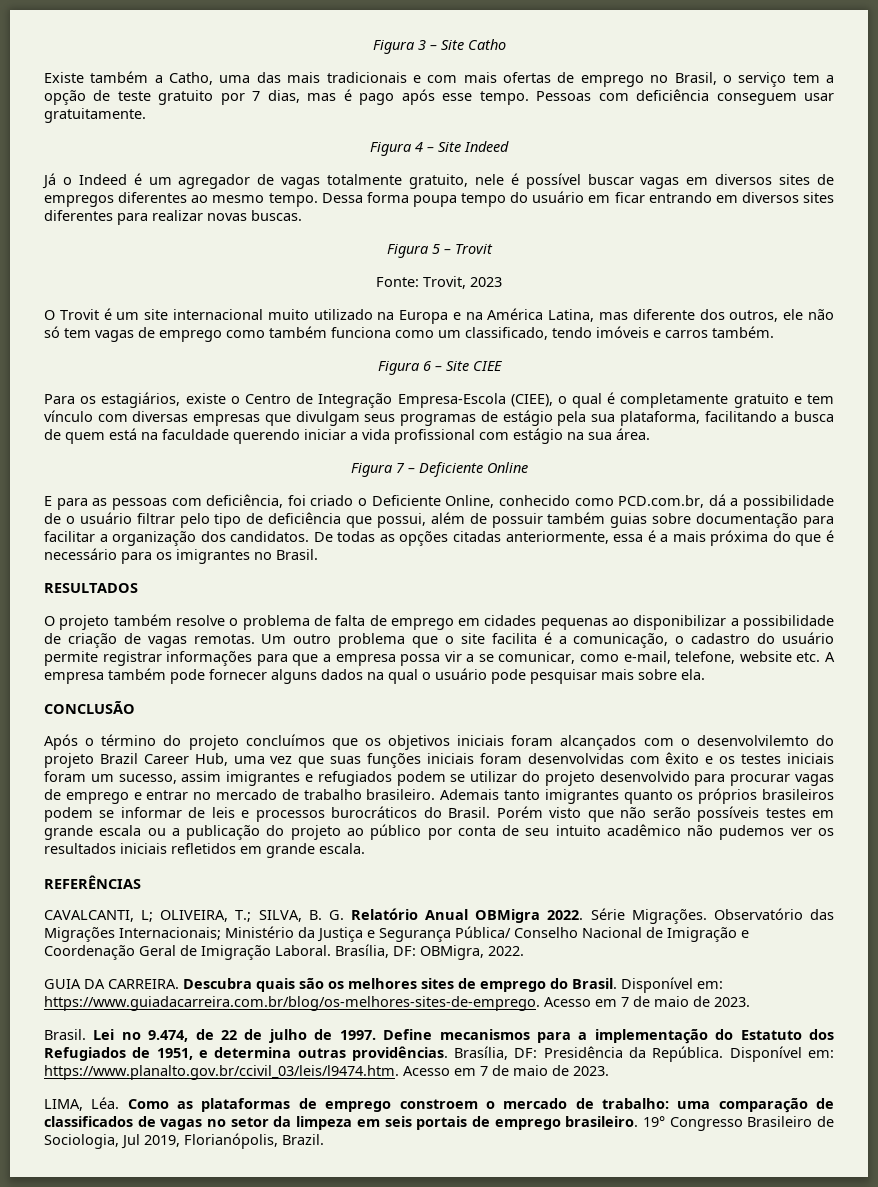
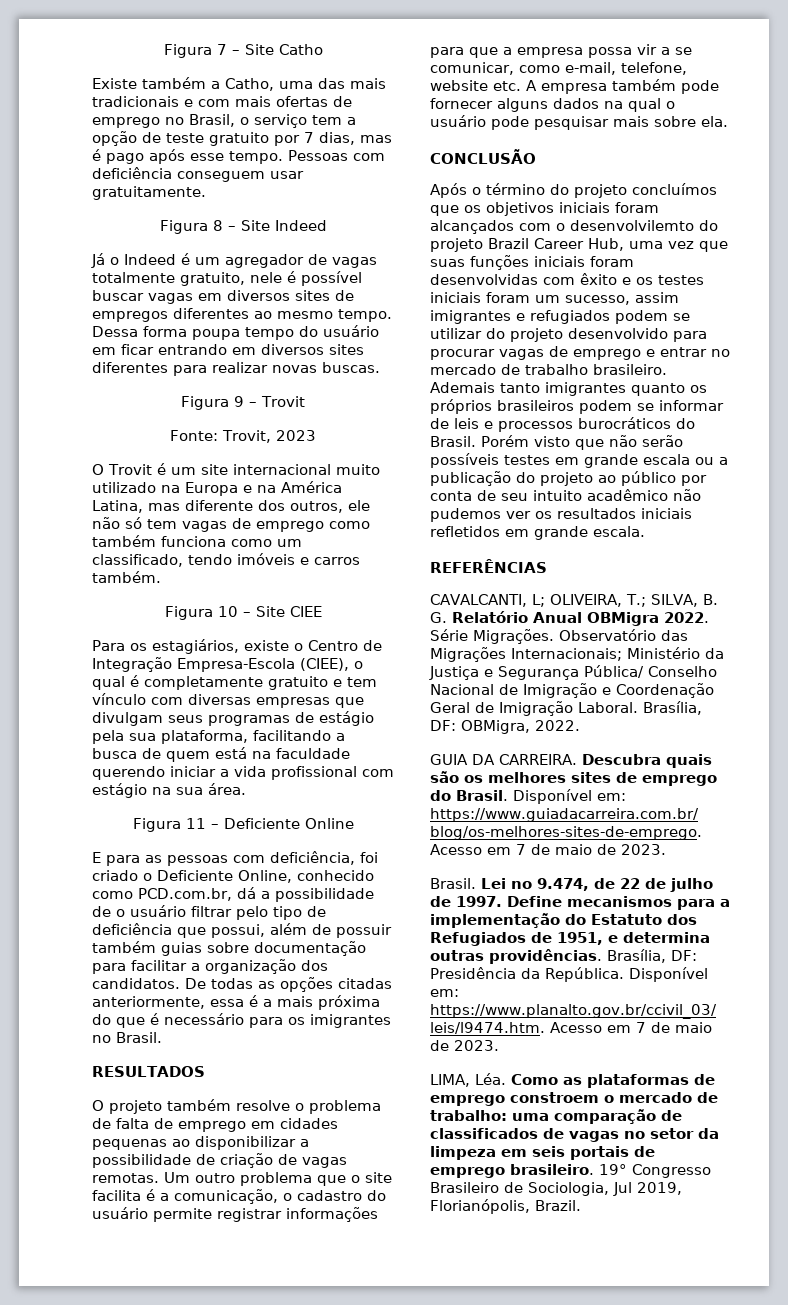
- Figura 3 – Site Catho
+ Figura 7 – Site Catho
- Figura 4 – Site Indeed
+ Figura 8 – Site Indeed
- Figura 5 – Trovit
+ Figura 9 – Trovit
- Figura 6 – Site CIEE
+ Figura 10 – Site CIEE
- Figura 7 – Deficiente Online
+ Figura 11 – Deficiente Online

